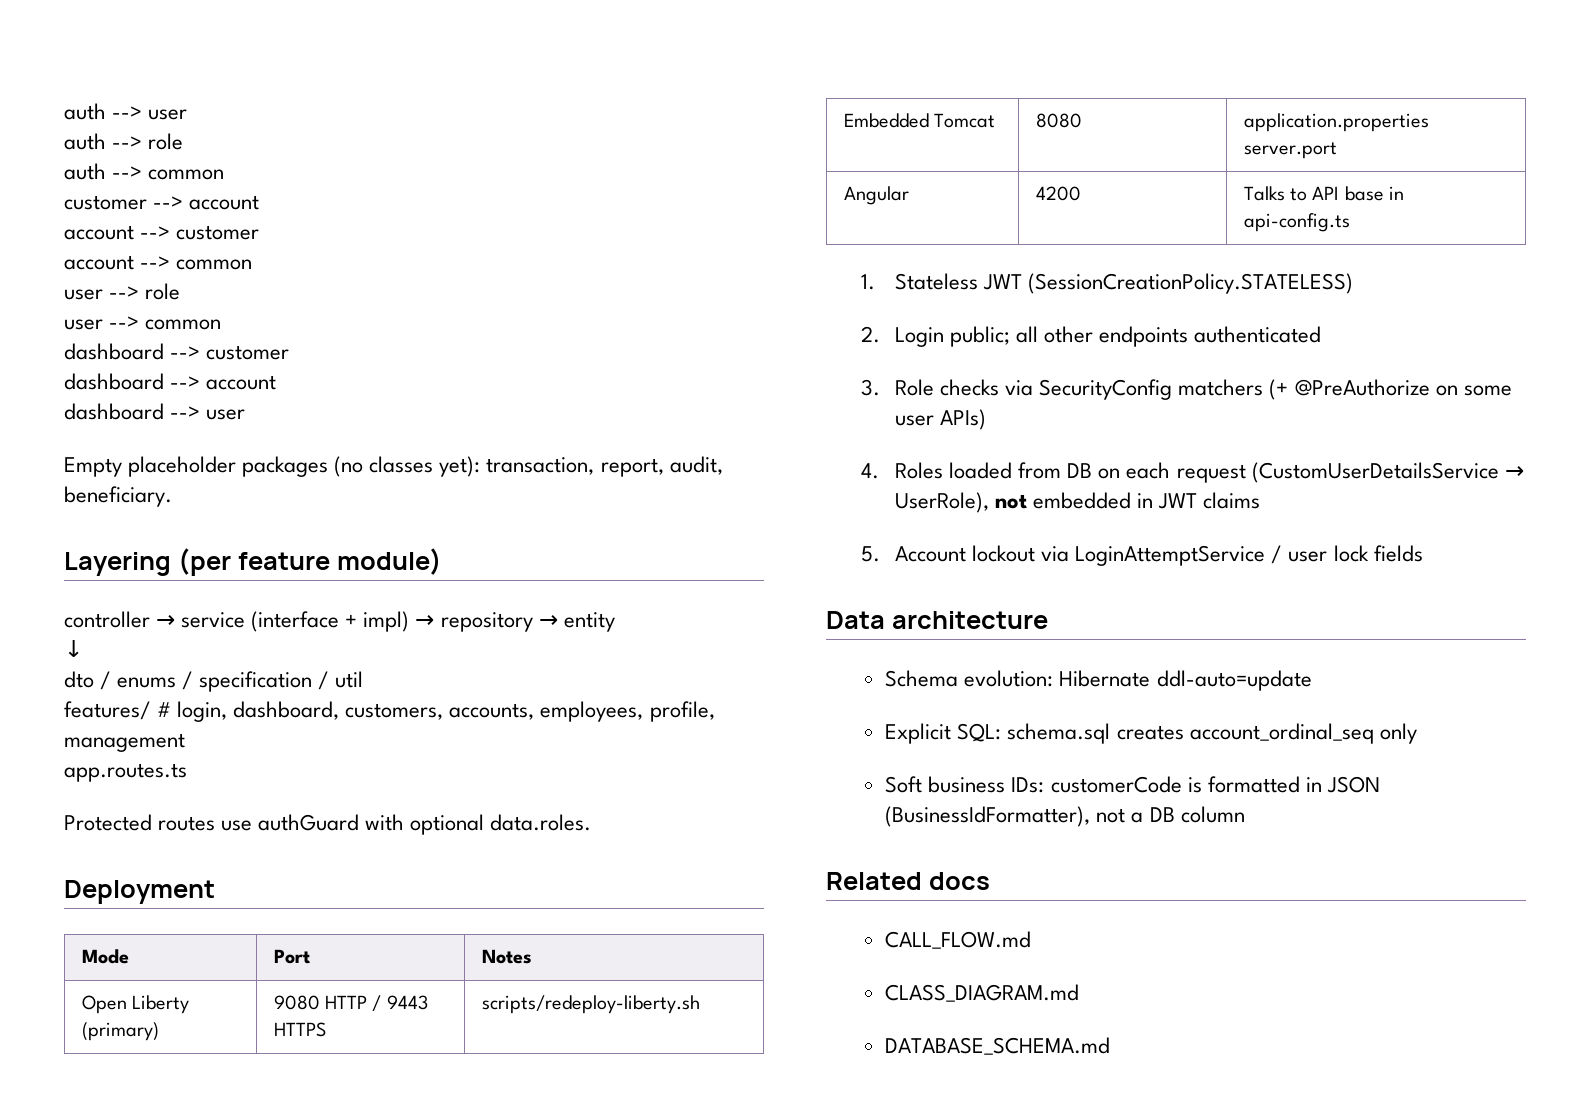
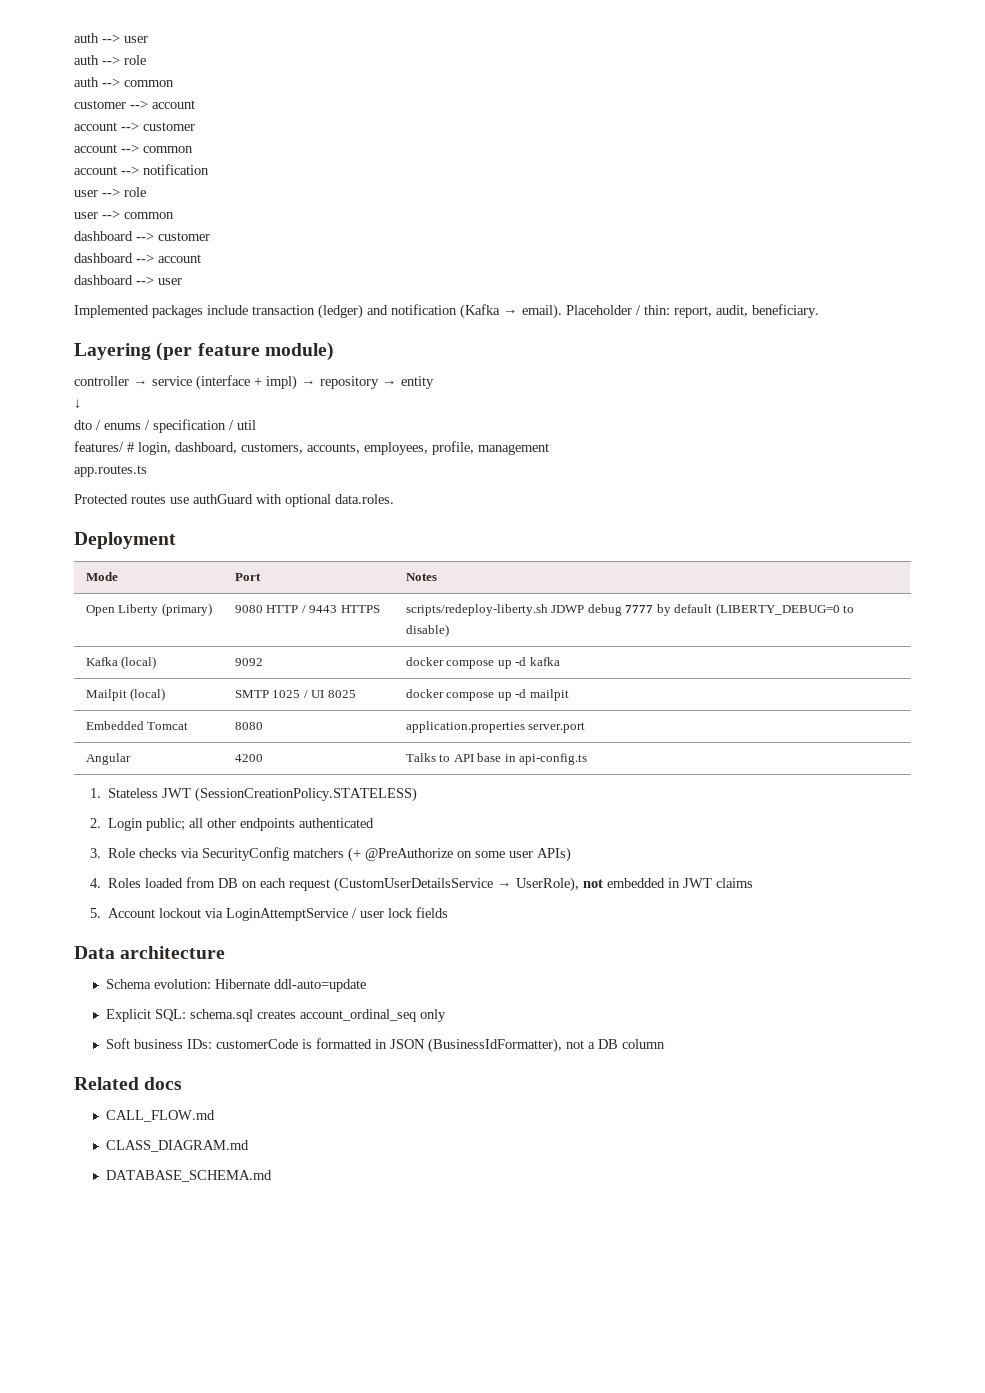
+ account --> notification
- Empty placeholder packages (no classes yet): transaction, report, audit, beneficiary.
+ Implemented packages include transaction (ledger) and notification (Kafka → email). Placeholder / thin: report, audit, beneficiary.
- Open Liberty (primary) | 9080 HTTP / 9443 HTTPS | scripts/redeploy-liberty.sh
+ Open Liberty (primary) | 9080 HTTP / 9443 HTTPS | scripts/redeploy-liberty.sh JDWP debug 7777 by default (LIBERTY_DEBUG=0 to disable)
+ Kafka (local) | 9092 | docker compose up -d kafka
+ Mailpit (local) | SMTP 1025 / UI 8025 | docker compose up -d mailpit

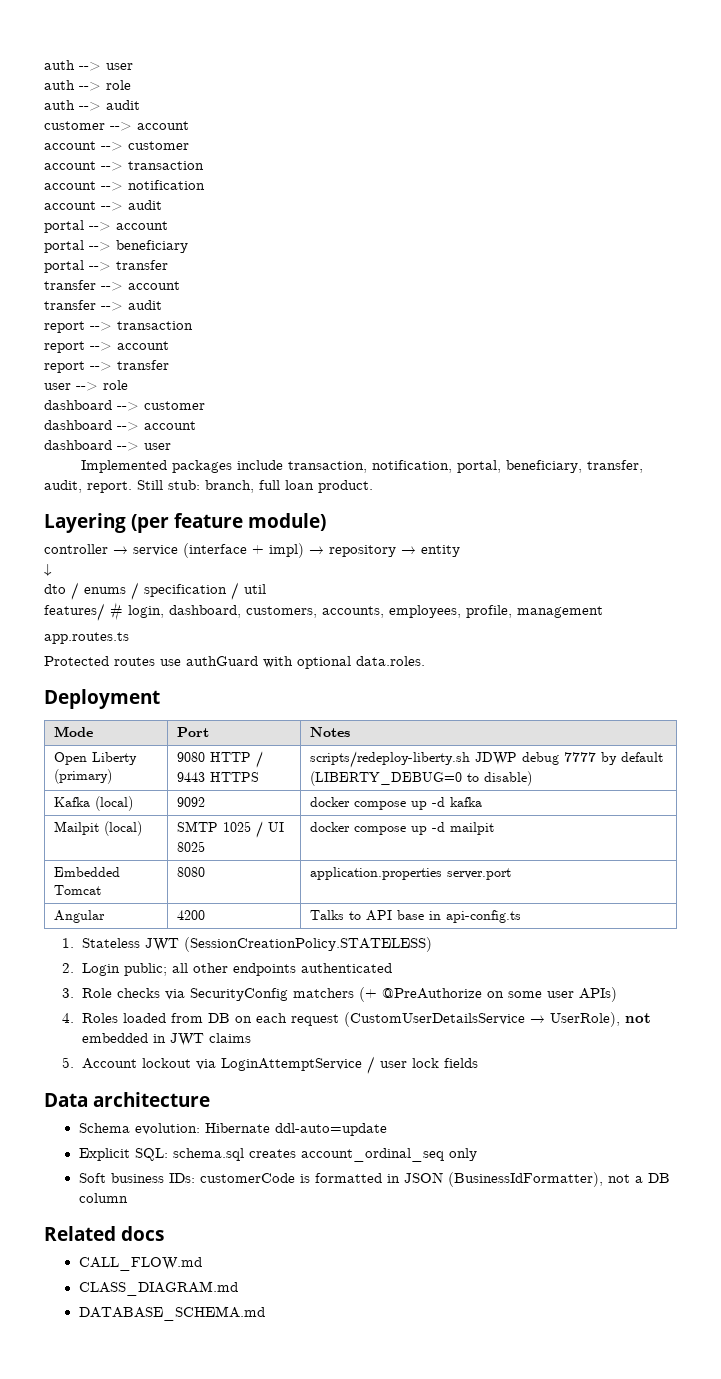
- auth --> common
+ auth --> audit
- account --> common
+ account --> transaction
+ account --> audit
+ portal --> account
+ portal --> beneficiary
+ portal --> transfer
+ transfer --> account
+ transfer --> audit
+ report --> transaction
+ report --> account
+ report --> transfer
- user --> common
- Implemented packages include transaction (ledger) and notification (Kafka → email). Placeholder / thin: report, audit, beneficiary.
+ Implemented packages include transaction, notification, portal, beneficiary, transfer, audit, report. Still stub: branch, full loan product.

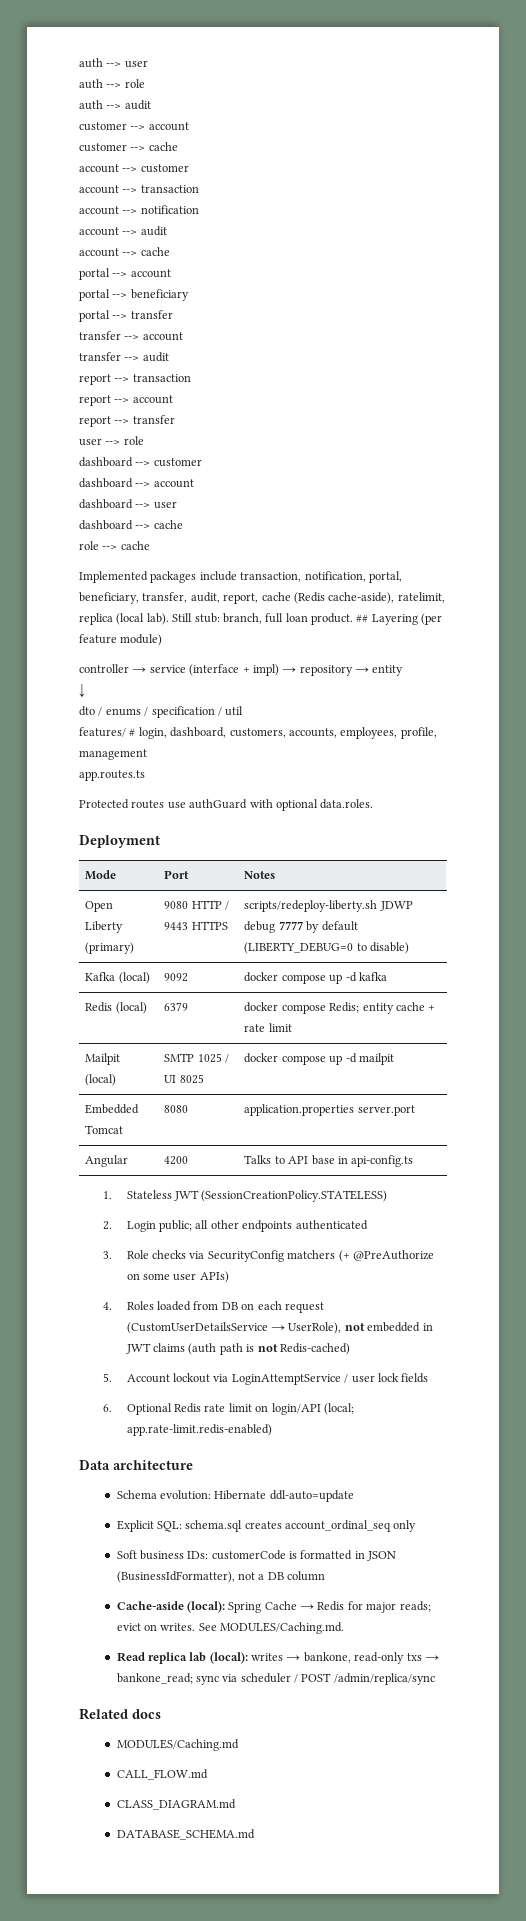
+ customer --> cache
+ account --> cache
+ dashboard --> cache
+ role --> cache
- Implemented packages include transaction, notification, portal, beneficiary, transfer, audit, report.
+ Implemented packages include transaction, notification, portal, beneficiary, transfer, audit, report, cache (Redis cache-aside), ratelimit, replica (local lab).
- Still stub: branch, full loan product.
- Layering (per feature module)
+ Still stub: branch, full loan product. ## Layering (per feature module)
+ Redis (local) | 6379 | docker compose Redis; entity cache + rate limit
- 4. Roles loaded from DB on each request (CustomUserDetailsService → UserRole), not embedded in JWT claims
+ 4. Roles loaded from DB on each request (CustomUserDetailsService → UserRole), not embedded in JWT claims (auth path is not Redis-cached)
+ 6. Optional Redis rate limit on login/API (local; app.rate-limit.redis-enabled)
+ Cache-aside (local): Spring Cache → Redis for major reads; evict on writes. See MODULES/Caching.md.
+ Read replica lab (local): writes → bankone, read-only txs → bankone_read; sync via scheduler / POST /admin/replica/sync
+ MODULES/Caching.md

